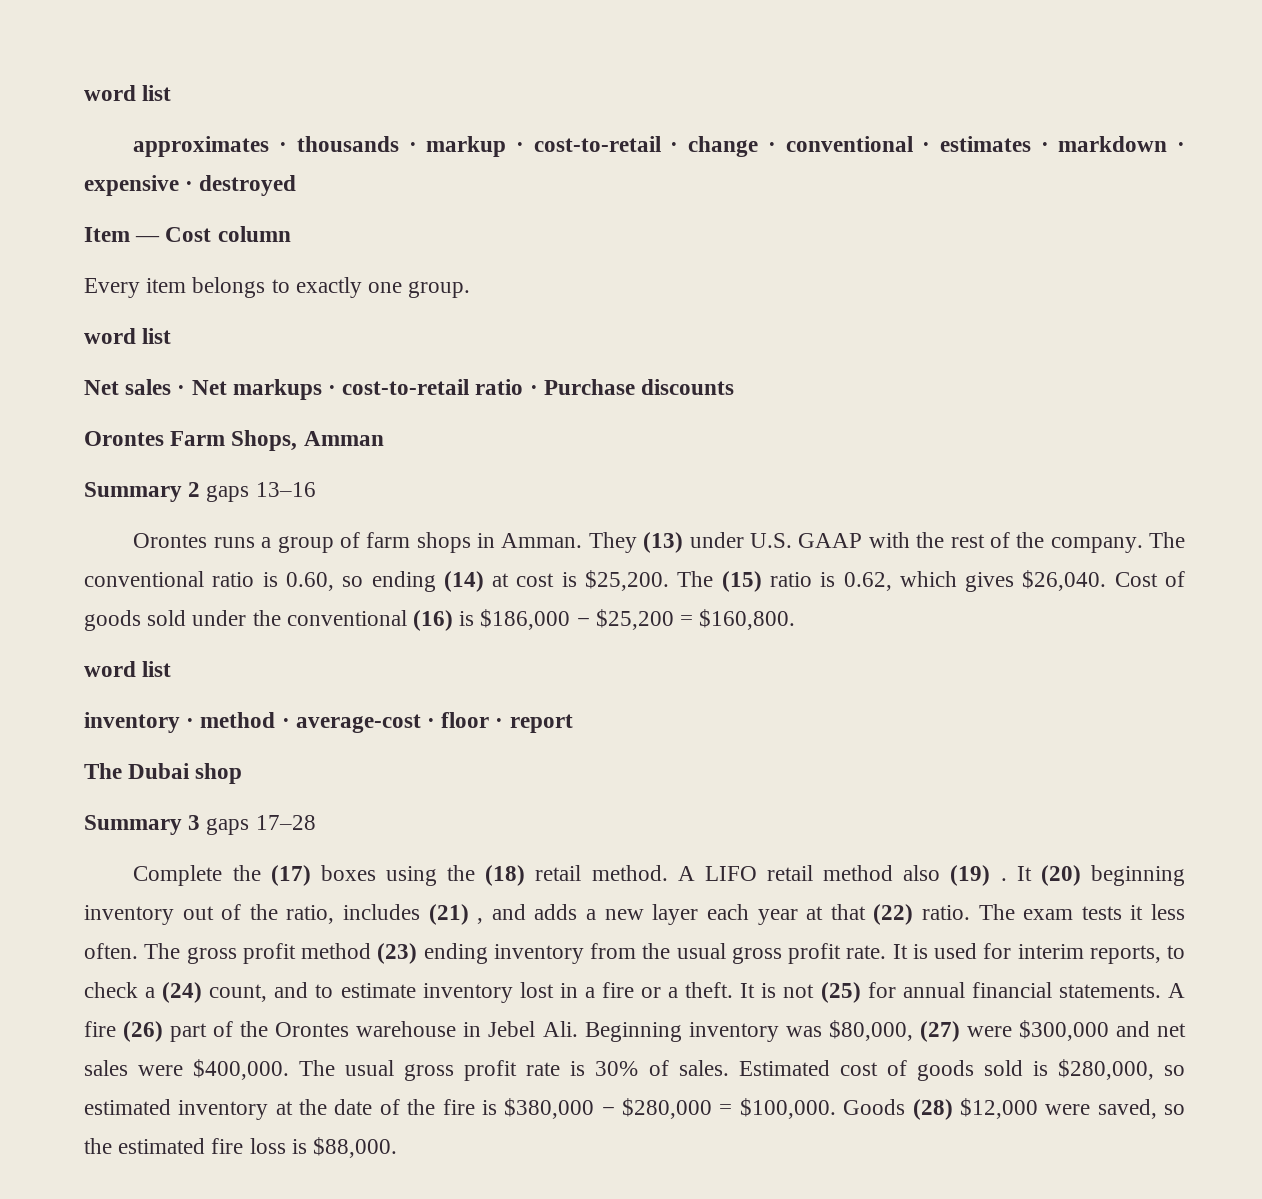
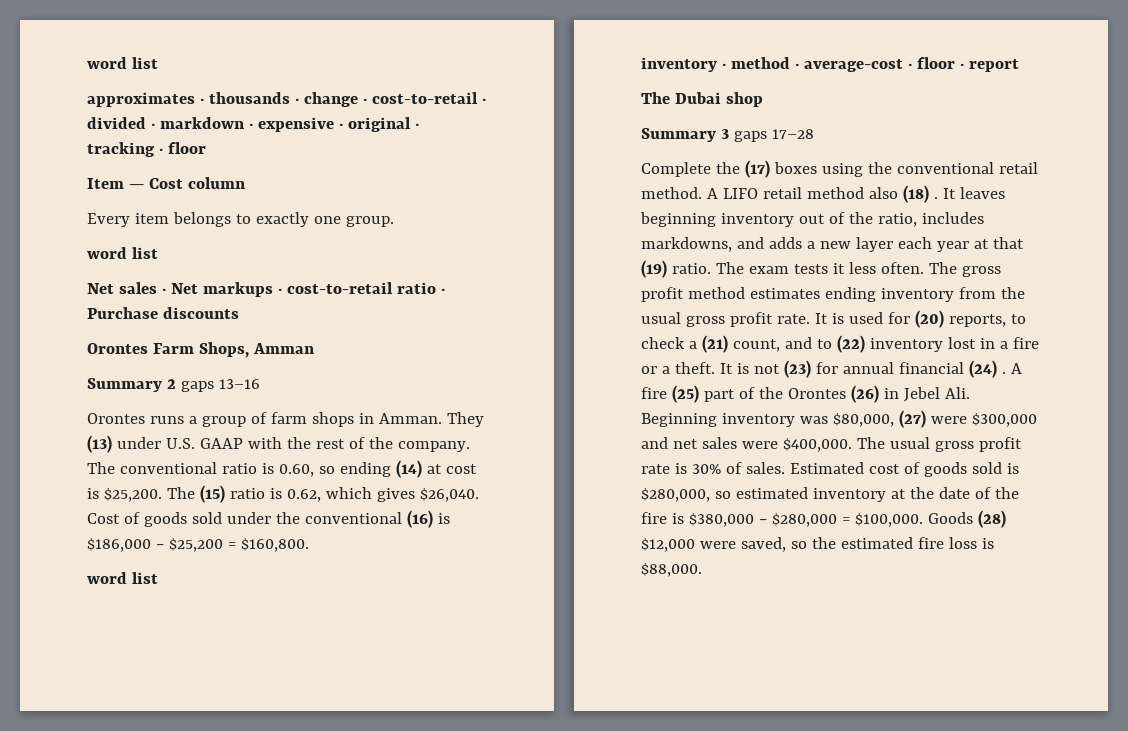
- approximates · thousands · markup · cost-to-retail · change · conventional · estimates · markdown · expensive · destroyed
+ approximates · thousands · change · cost-to-retail · divided · markdown · expensive · original · tracking · floor
- Complete the (17) boxes using the (18) retail method.
+ Complete the (17) boxes using the conventional retail method.
- A LIFO retail method also (19) .
+ A LIFO retail method also (18) .
- It (20) beginning inventory out of the ratio, includes (21) , and adds a new layer each year at that (22) ratio.
+ It leaves beginning inventory out of the ratio, includes markdowns, and adds a new layer each year at that (19) ratio.
- The gross profit method (23) ending inventory from the usual gross profit rate.
+ The gross profit method estimates ending inventory from the usual gross profit rate.
- It is used for interim reports, to check a (24) count, and to estimate inventory lost in a fire or a theft.
+ It is used for (20) reports, to check a (21) count, and to (22) inventory lost in a fire or a theft.
- It is not (25) for annual financial statements.
+ It is not (23) for annual financial (24) .
- A fire (26) part of the Orontes warehouse in Jebel Ali. Beginning inventory was $80,000, (27) were $300,000 and net sales were $400,000.
+ A fire (25) part of the Orontes (26) in Jebel Ali. Beginning inventory was $80,000, (27) were $300,000 and net sales were $400,000.

